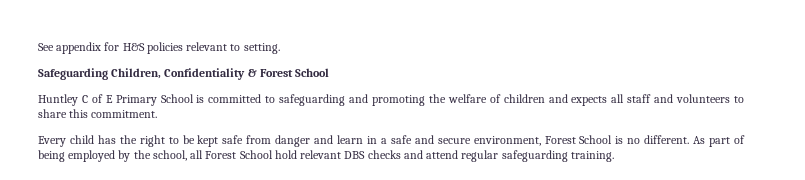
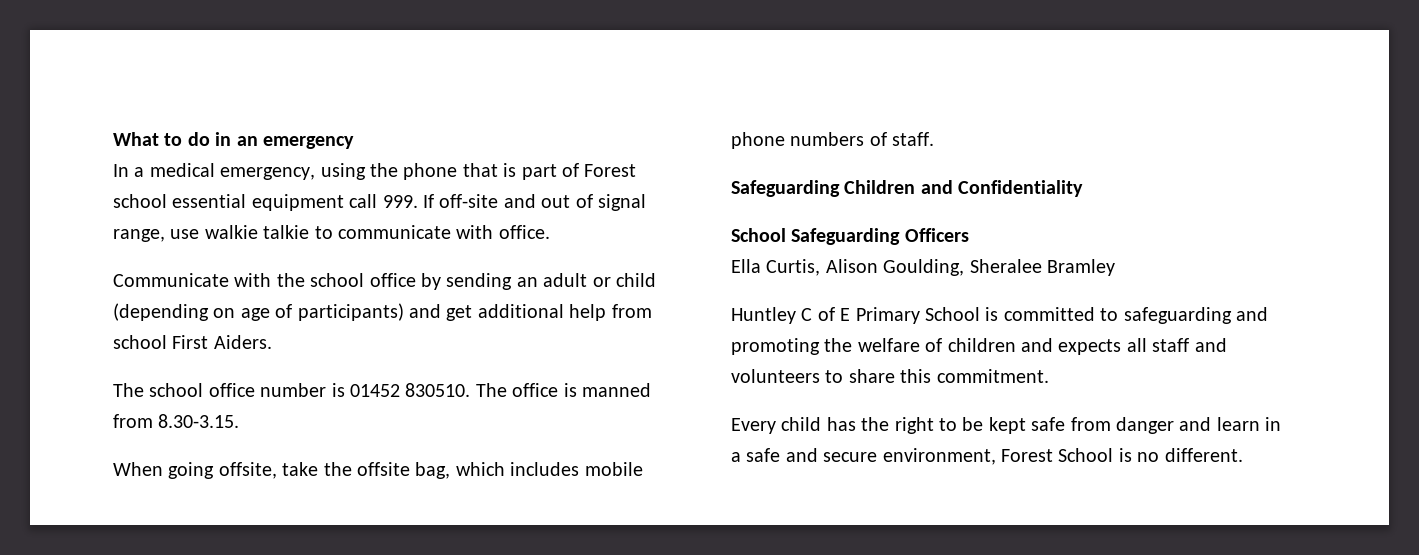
- See appendix for H&S policies relevant to setting.
- Safeguarding Children, Confidentiality & Forest School
+ What to do in an emergency
+ In a medical emergency, using the phone that is part of Forest school essential equipment call 999. If off-site and out of signal range, use walkie talkie to communicate with office.
+ Communicate with the school office by sending an adult or child (depending on age of participants) and get additional help from school First Aiders.
+ The school office number is 01452 830510. The office is manned from 8.30-3.15.
+ When going offsite, take the offsite bag, which includes mobile phone numbers of staff.
+ Safeguarding Children and Confidentiality
+ School Safeguarding Officers
+ Ella Curtis, Alison Goulding, Sheralee Bramley
- As part of being employed by the school, all Forest School hold relevant DBS checks and attend regular safeguarding training.

